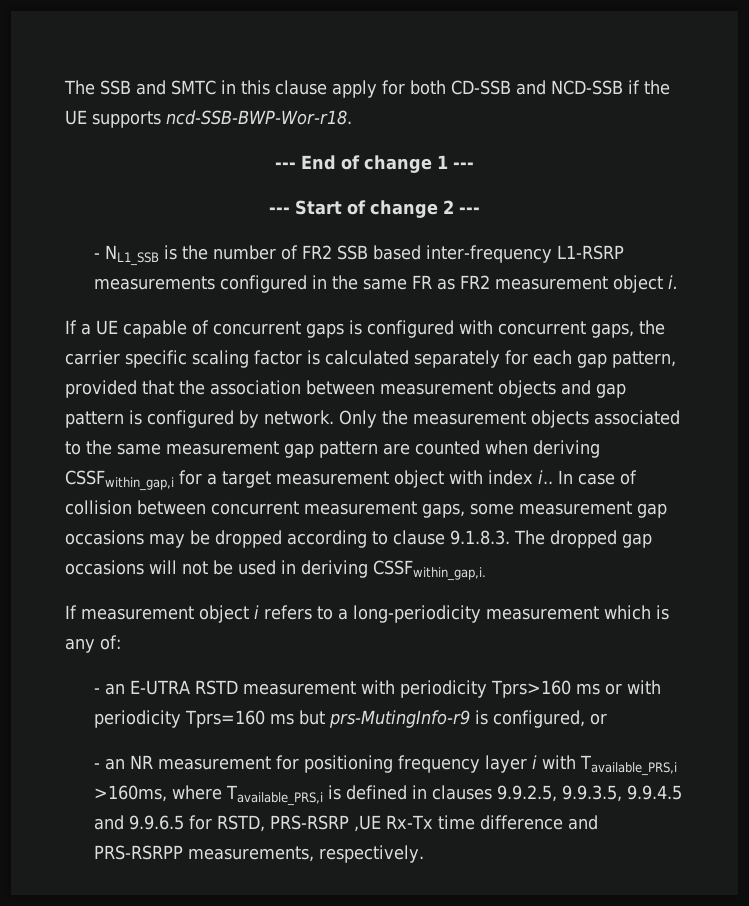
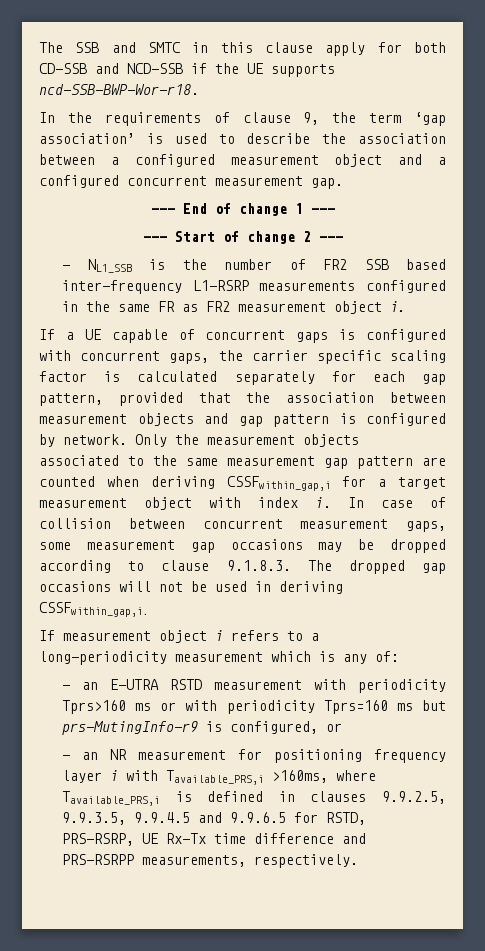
+ In the requirements of clause 9, the term ‘gap association’ is used to describe the association between a configured measurement object and a configured concurrent measurement gap.
- Only the measurement objects associated to the same measurement gap pattern are counted when deriving CSSFwithin_gap,i for a target measurement object with index i..
+ Only the measurement objects associated to the same measurement gap pattern are counted when deriving CSSFwithin_gap,i for a target measurement object with index i.
- - an NR measurement for positioning frequency layer i with Tavailable_PRS,i >160ms, where Tavailable_PRS,i is defined in clauses 9.9.2.5, 9.9.3.5, 9.9.4.5 and 9.9.6.5 for RSTD, PRS-RSRP ,UE Rx-Tx time difference and PRS-RSRPP measurements, respectively.
+ - an NR measurement for positioning frequency layer i with Tavailable_PRS,i >160ms, where Tavailable_PRS,i is defined in clauses 9.9.2.5, 9.9.3.5, 9.9.4.5 and 9.9.6.5 for RSTD, PRS-RSRP, UE Rx-Tx time difference and PRS-RSRPP measurements, respectively.

